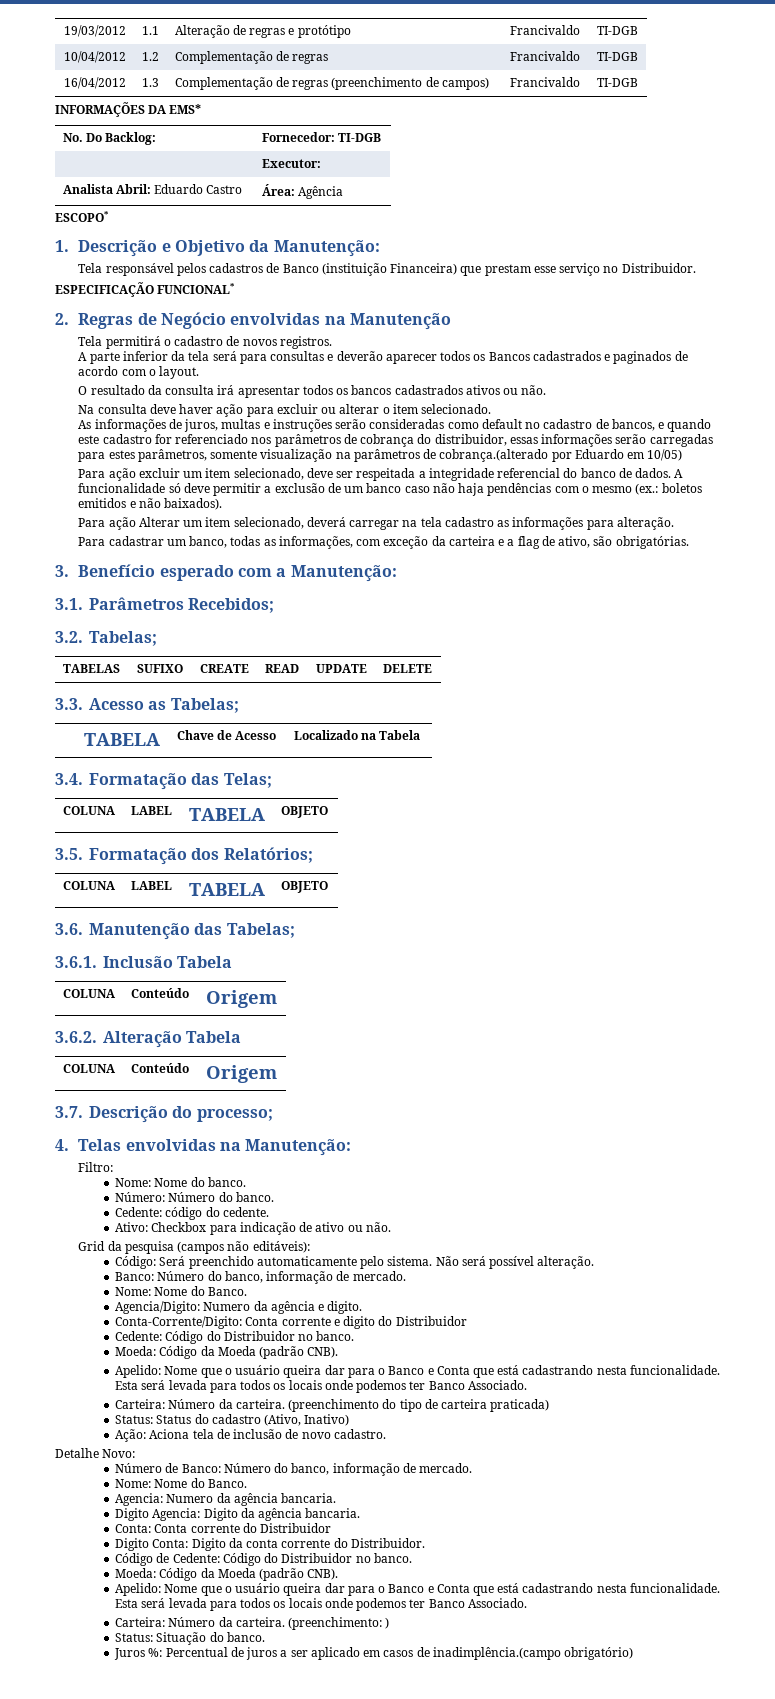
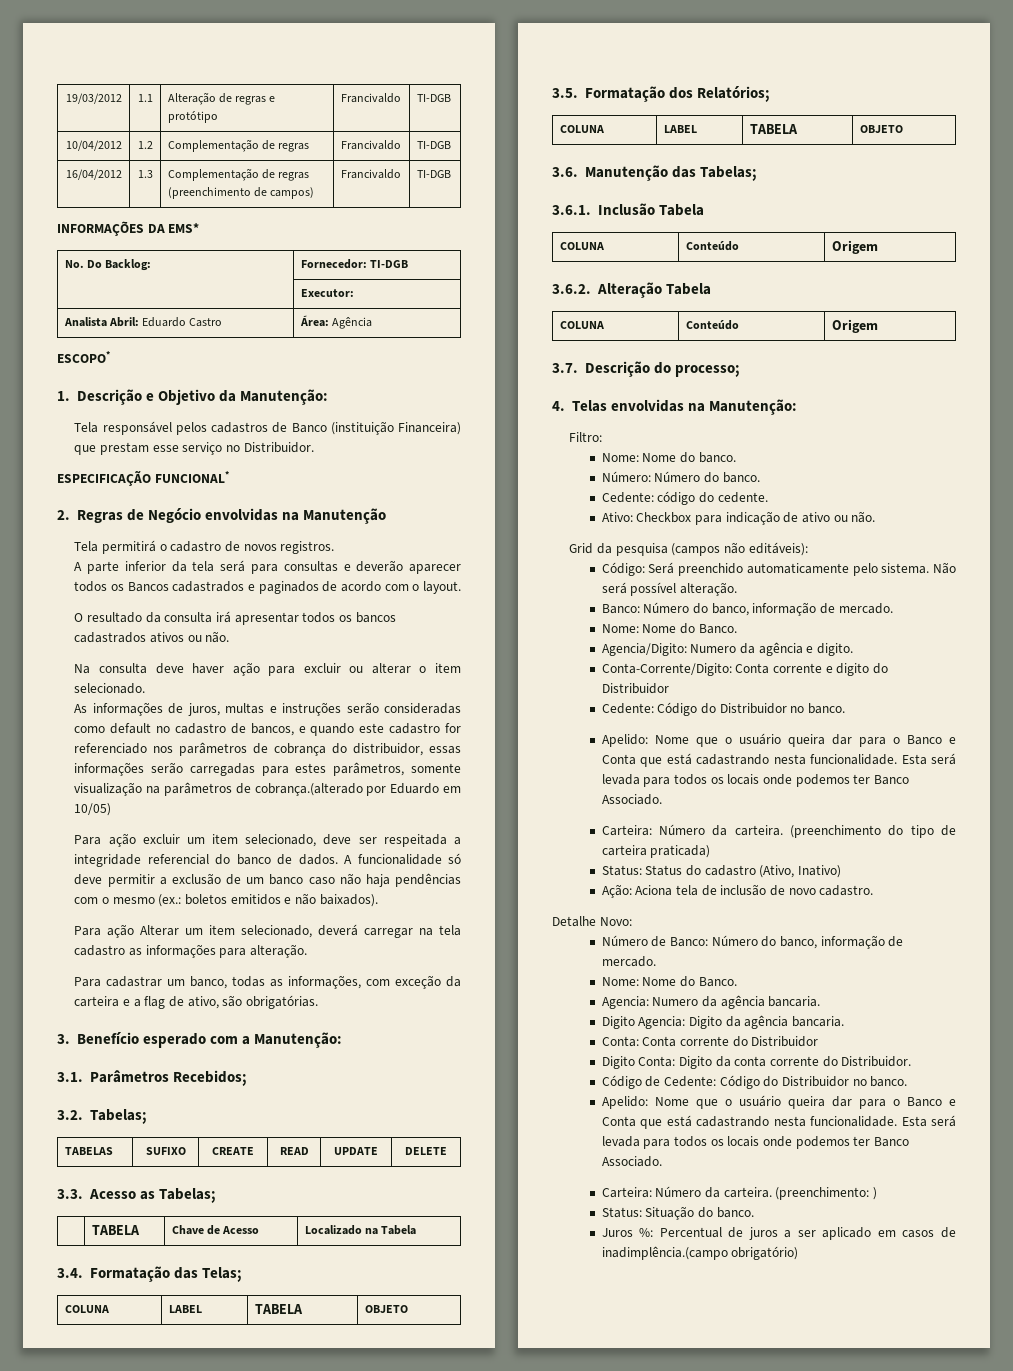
  Conta-Corrente/Digito: Conta corrente e digito do Distribuidor
  Cedente: Código do Distribuidor no banco.
- Moeda: Código da Moeda (padrão CNB).
  Código de Cedente: Código do Distribuidor no banco.
- Moeda: Código da Moeda (padrão CNB).

